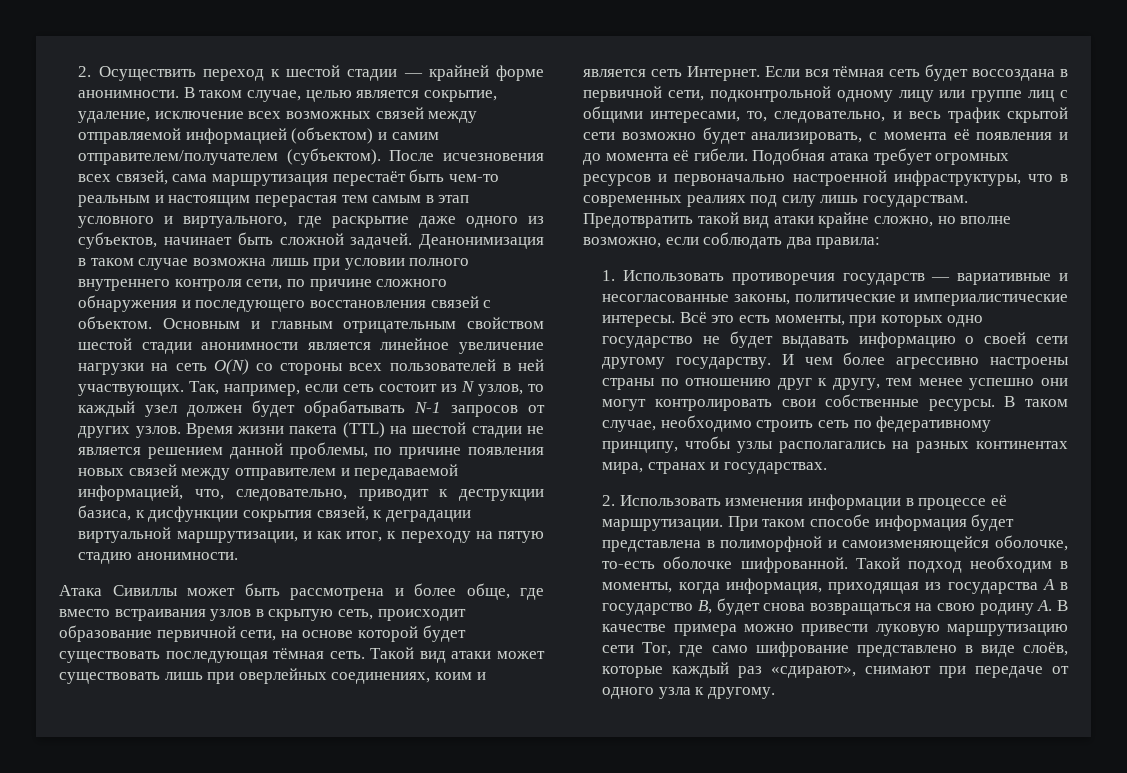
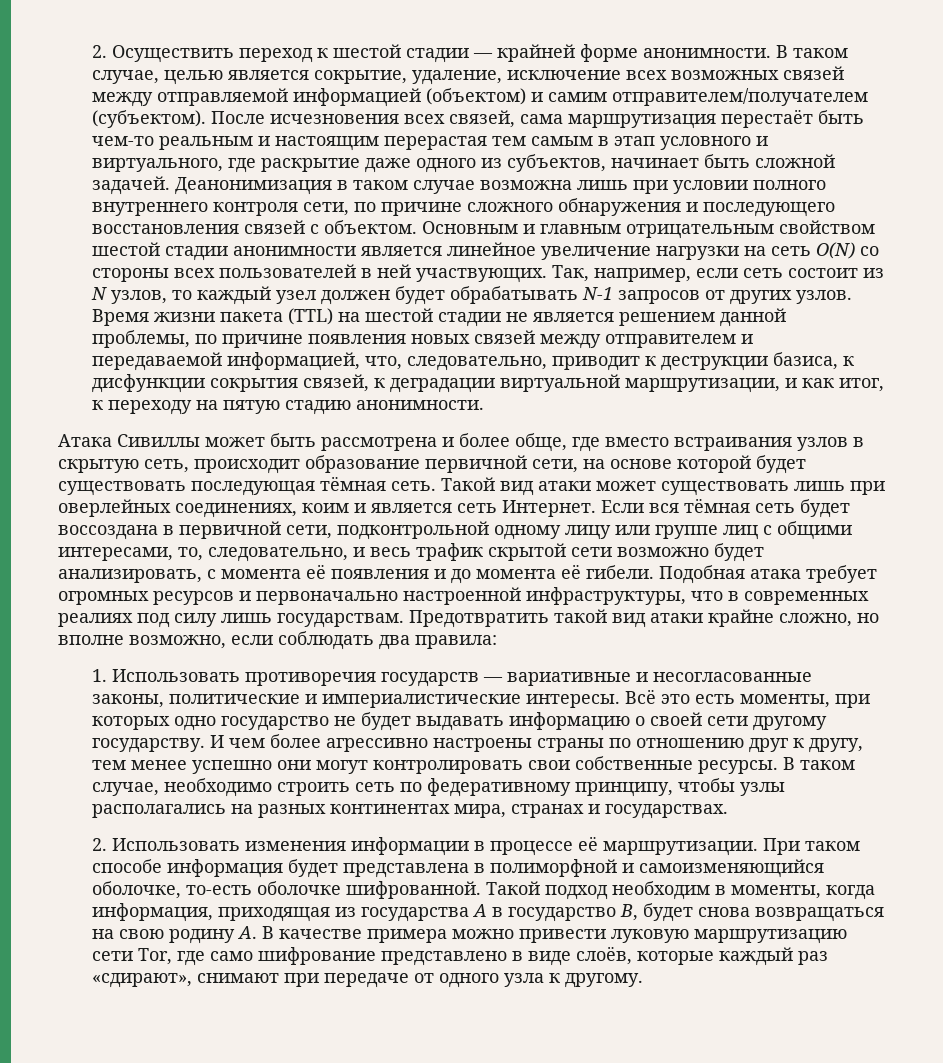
- При таком способе информация будет представлена в полиморфной и самоизменяющейся оболочке, то-есть оболочке шифрованной.
+ При таком способе информация будет представлена в полиморфной и самоизменяющийся оболочке, то-есть оболочке шифрованной.

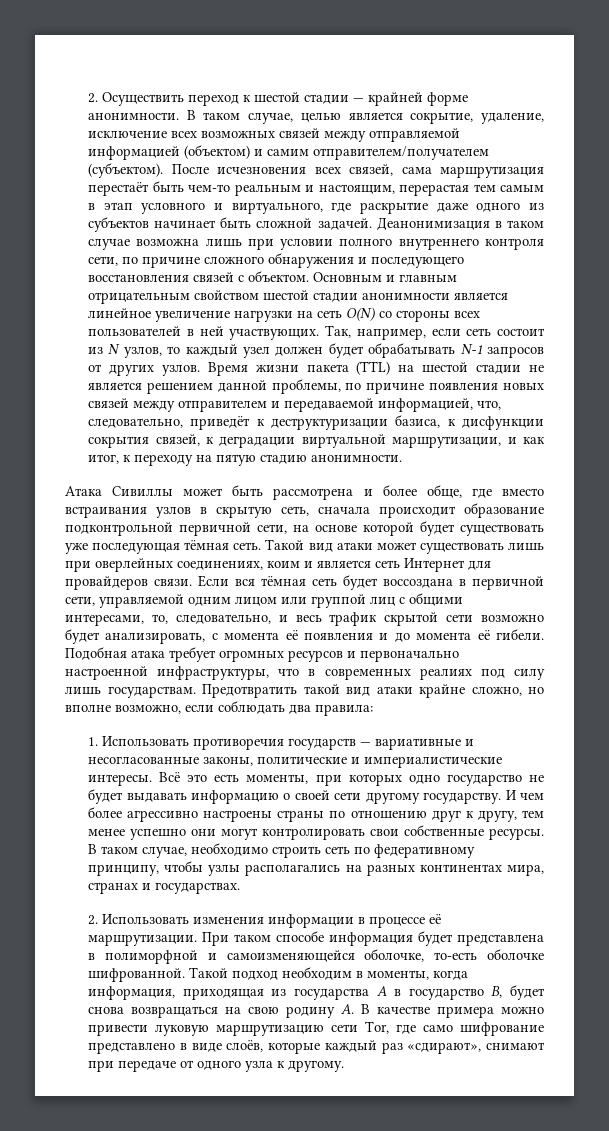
- После исчезновения всех связей, сама маршрутизация перестаёт быть чем-то реальным и настоящим перерастая тем самым в этап условного и виртуального, где раскрытие даже одного из субъектов, начинает быть сложной задачей.
+ После исчезновения всех связей, сама маршрутизация перестаёт быть чем-то реальным и настоящим, перерастая тем самым в этап условного и виртуального, где раскрытие даже одного из субъектов начинает быть сложной задачей.
- Время жизни пакета (TTL) на шестой стадии не является решением данной проблемы, по причине появления новых связей между отправителем и передаваемой информацией, что, следовательно, приводит к деструкции базиса, к дисфункции сокрытия связей, к деградации виртуальной маршрутизации, и как итог, к переходу на пятую стадию анонимности.
+ Время жизни пакета (TTL) на шестой стадии не является решением данной проблемы, по причине появления новых связей между отправителем и передаваемой информацией, что, следовательно, приведёт к деструктуризации базиса, к дисфункции сокрытия связей, к деградации виртуальной маршрутизации, и как итог, к переходу на пятую стадию анонимности.
- Атака Сивиллы может быть рассмотрена и более обще, где вместо встраивания узлов в скрытую сеть, происходит образование первичной сети, на основе которой будет существовать последующая тёмная сеть.
+ Атака Сивиллы может быть рассмотрена и более обще, где вместо встраивания узлов в скрытую сеть, сначала происходит образование подконтрольной первичной сети, на основе которой будет существовать уже последующая тёмная сеть.
- Такой вид атаки может существовать лишь при оверлейных соединениях, коим и является сеть Интернет.
+ Такой вид атаки может существовать лишь при оверлейных соединениях, коим и является сеть Интернет для провайдеров связи.
- Если вся тёмная сеть будет воссоздана в первичной сети, подконтрольной одному лицу или группе лиц с общими интересами, то, следовательно, и весь трафик скрытой сети возможно будет анализировать, с момента её появления и до момента её гибели.
+ Если вся тёмная сеть будет воссоздана в первичной сети, управляемой одним лицом или группой лиц с общими интересами, то, следовательно, и весь трафик скрытой сети возможно будет анализировать, с момента её появления и до момента её гибели.
- При таком способе информация будет представлена в полиморфной и самоизменяющийся оболочке, то-есть оболочке шифрованной.
+ При таком способе информация будет представлена в полиморфной и самоизменяющейся оболочке, то-есть оболочке шифрованной.

